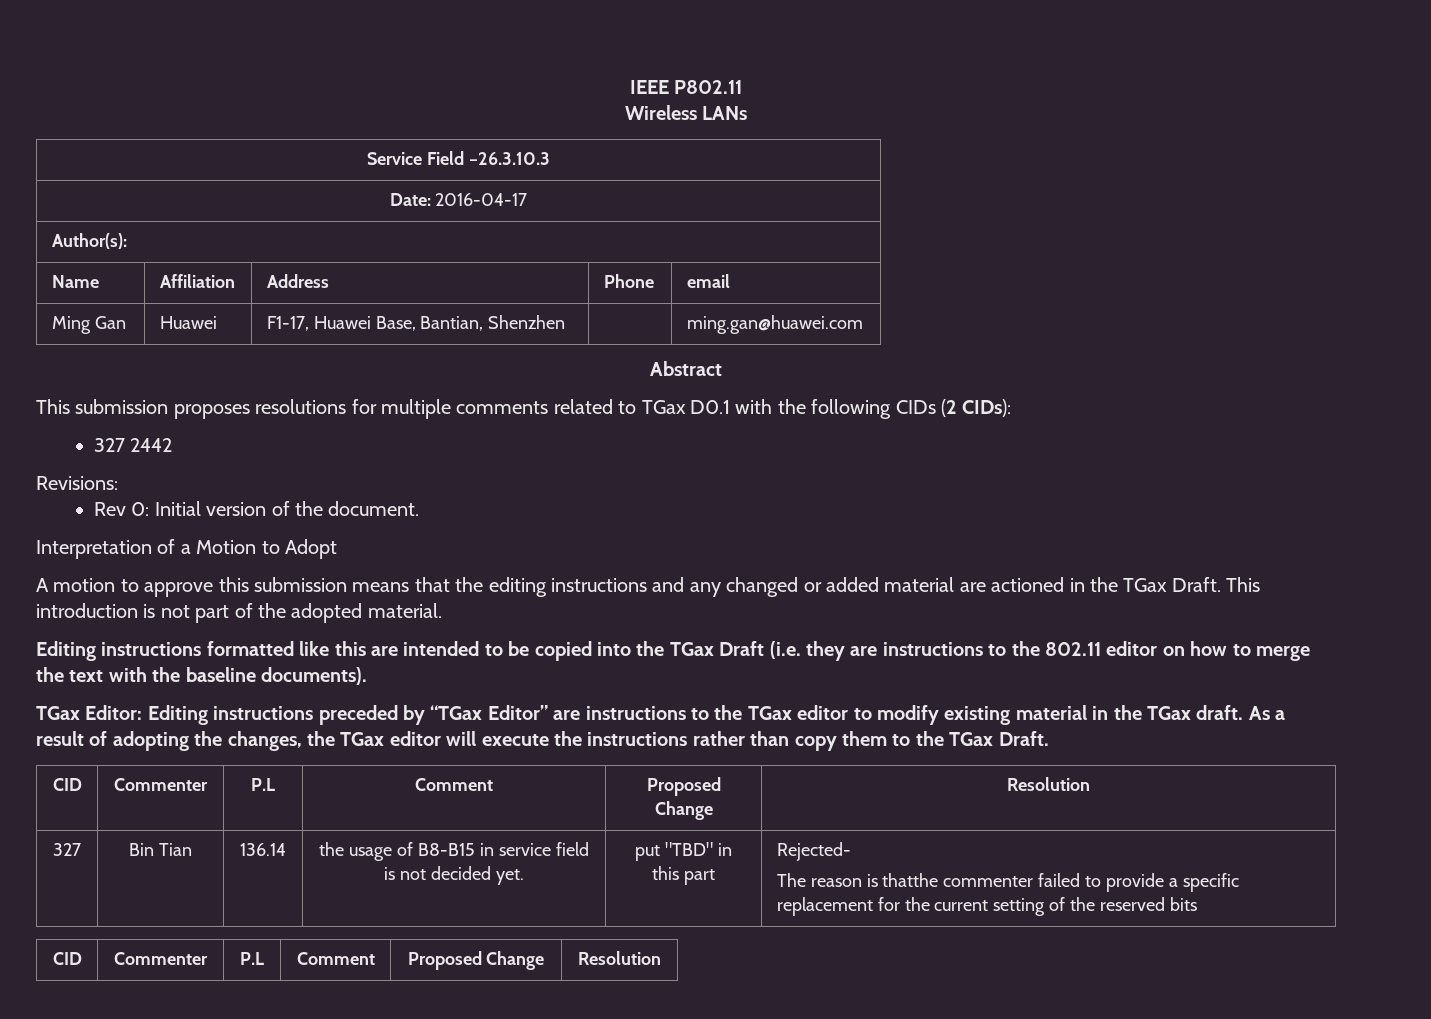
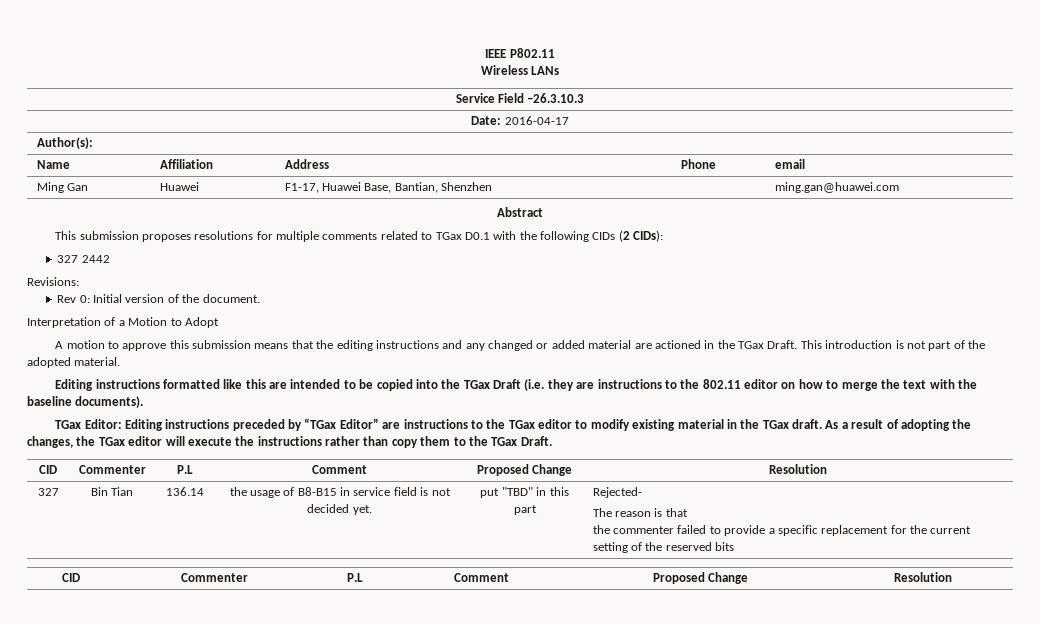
- The reason is thatthe commenter failed to provide a specific replacement for the current setting of the reserved bits
+ The reason is that
+ the commenter failed to provide a specific replacement for the current setting of the reserved bits

